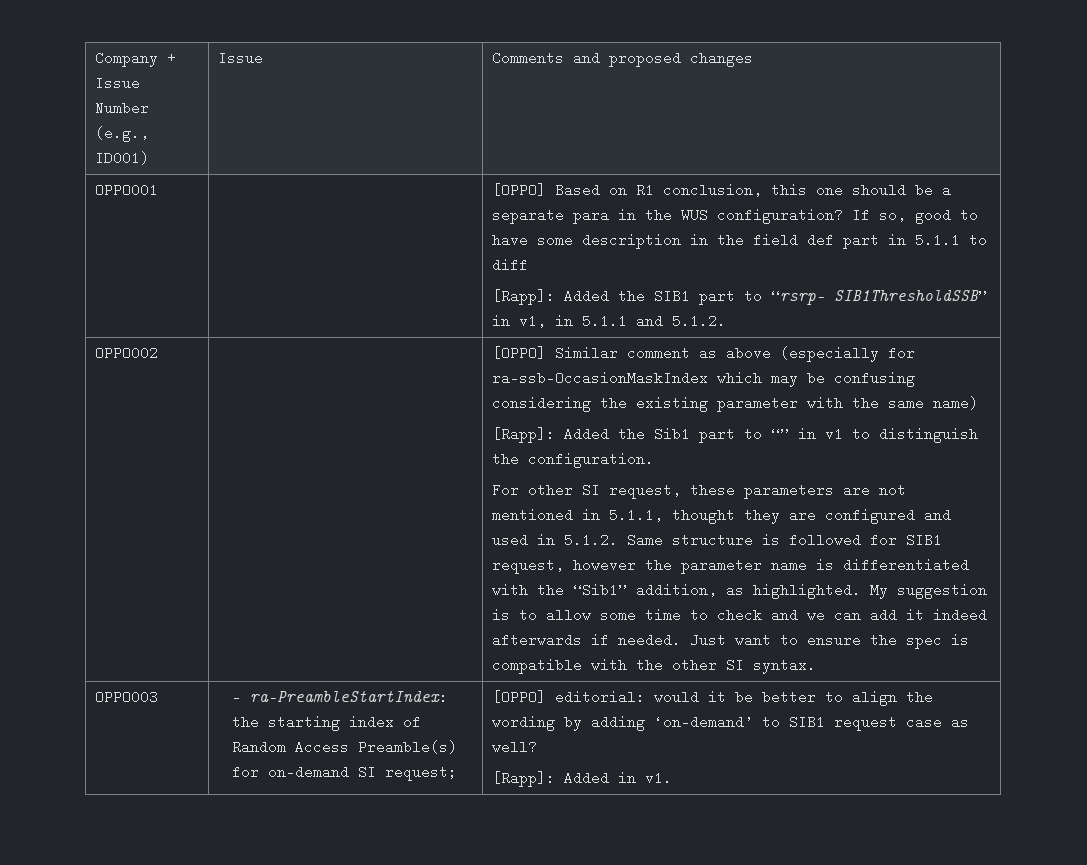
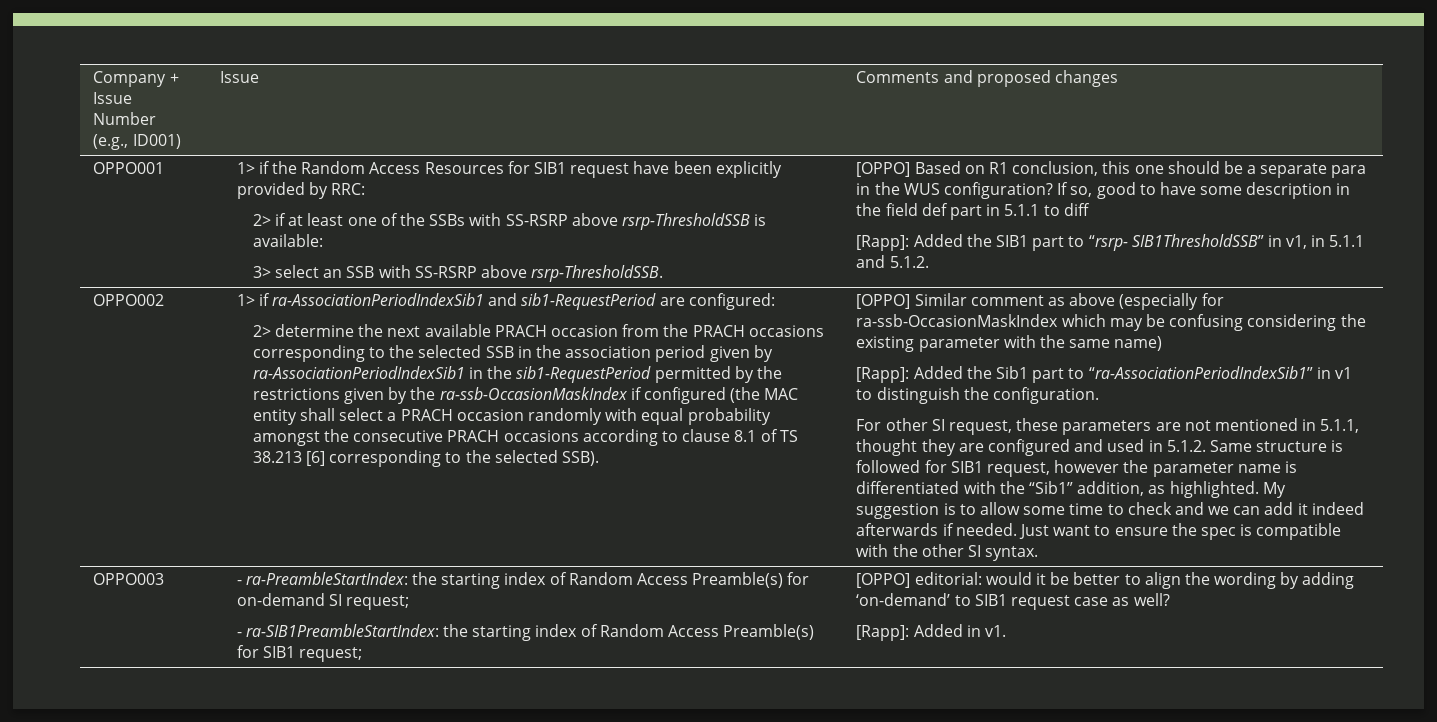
+ 1> if the Random Access Resources for SIB1 request have been explicitly provided by RRC:
+ 2> if at least one of the SSBs with SS-RSRP above rsrp-ThresholdSSB is available:
+ 3> select an SSB with SS-RSRP above rsrp-ThresholdSSB.
+ 1> if ra-AssociationPeriodIndexSib1 and sib1-RequestPeriod are configured:
+ 2> determine the next available PRACH occasion from the PRACH occasions corresponding to the selected SSB in the association period given by ra-AssociationPeriodIndexSib1 in the sib1-RequestPeriod permitted by the restrictions given by the ra-ssb-OccasionMaskIndex if configured (the MAC entity shall select a PRACH occasion randomly with equal probability amongst the consecutive PRACH occasions according to clause 8.1 of TS 38.213 [6] corresponding to the selected SSB).
- [Rapp]: Added the Sib1 part to “” in v1 to distinguish the configuration.
+ [Rapp]: Added the Sib1 part to “ra-AssociationPeriodIndexSib1” in v1 to distinguish the configuration.
+ - ra-SIB1PreambleStartIndex: the starting index of Random Access Preamble(s) for SIB1 request;

